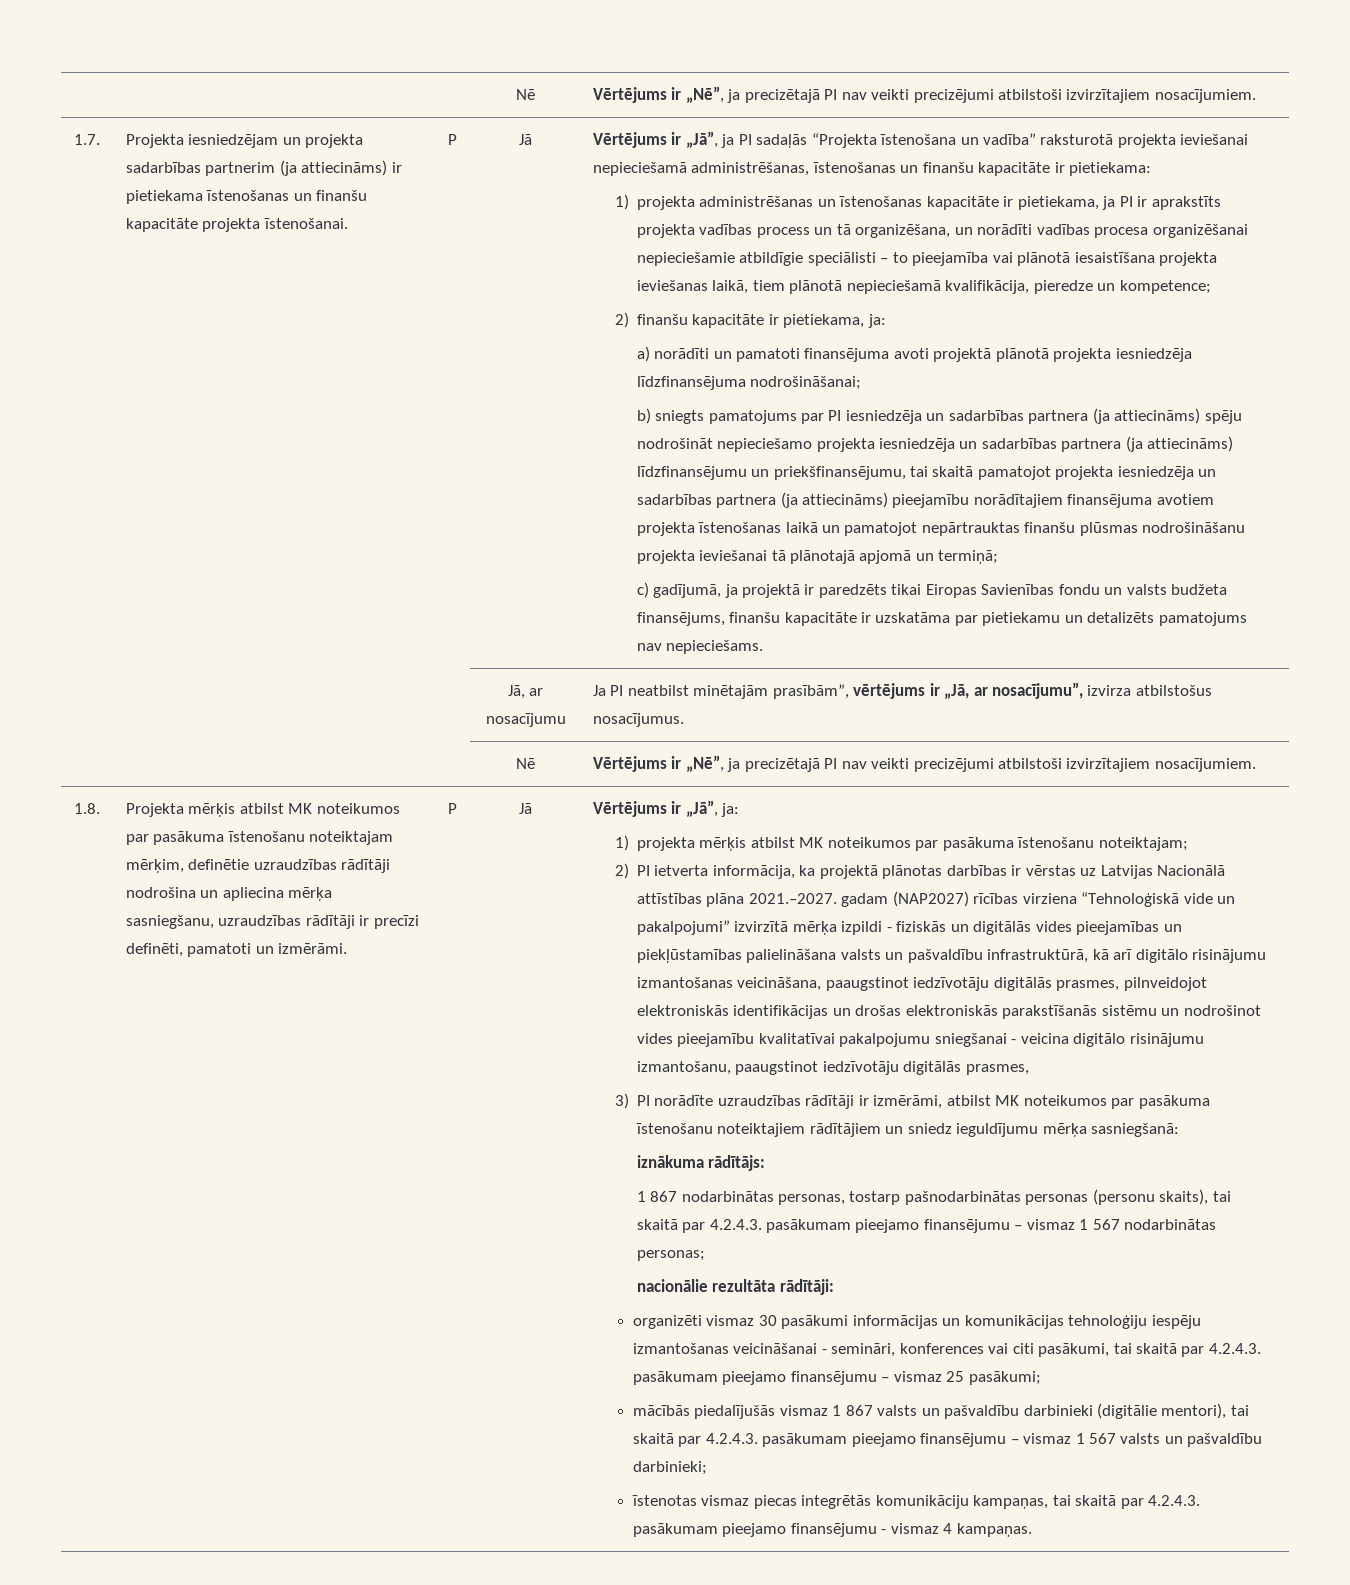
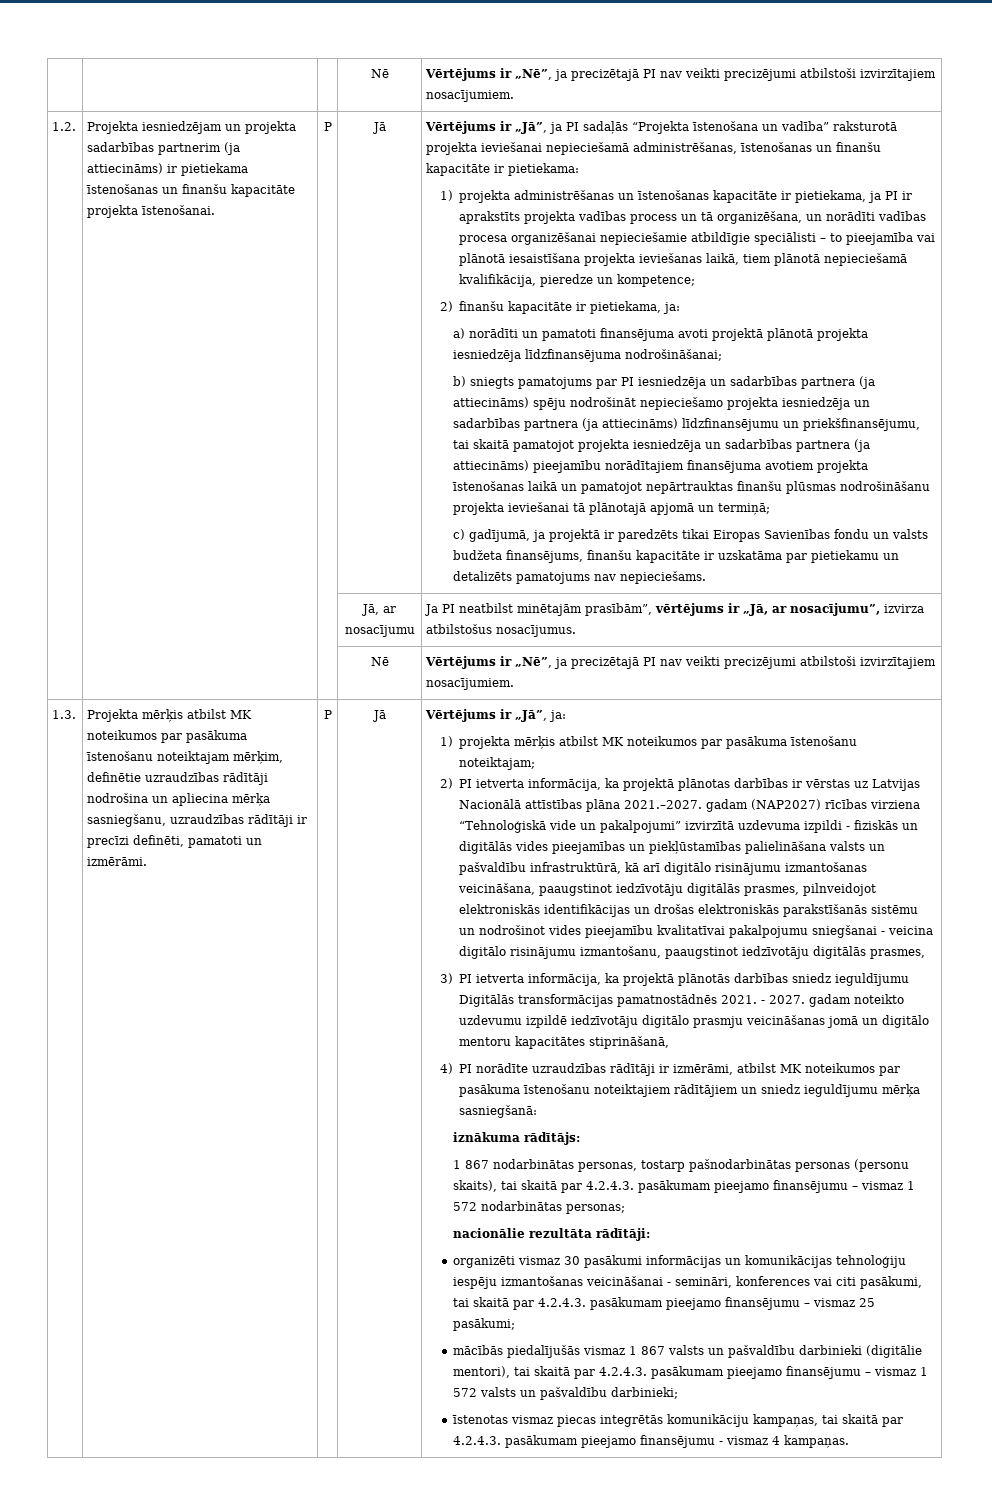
- 1.7.
+ 1.2.
- 1.8.
+ 1.3.
- 2) PI ietverta informācija, ka projektā plānotas darbības ir vērstas uz Latvijas Nacionālā attīstības plāna 2021.–2027. gadam (NAP2027) rīcības virziena “Tehnoloģiskā vide un pakalpojumi” izvirzītā mērķa izpildi - fiziskās un digitālās vides pieejamības un piekļūstamības palielināšana valsts un pašvaldību infrastruktūrā, kā arī digitālo risinājumu izmantošanas veicināšana, paaugstinot iedzīvotāju digitālās prasmes, pilnveidojot elektroniskās identifikācijas un drošas elektroniskās parakstīšanās sistēmu un nodrošinot vides pieejamību kvalitatīvai pakalpojumu sniegšanai - veicina digitālo risinājumu izmantošanu, paaugstinot iedzīvotāju digitālās prasmes,
+ 2) PI ietverta informācija, ka projektā plānotas darbības ir vērstas uz Latvijas Nacionālā attīstības plāna 2021.–2027. gadam (NAP2027) rīcības virziena “Tehnoloģiskā vide un pakalpojumi” izvirzītā uzdevuma izpildi - fiziskās un digitālās vides pieejamības un piekļūstamības palielināšana valsts un pašvaldību infrastruktūrā, kā arī digitālo risinājumu izmantošanas veicināšana, paaugstinot iedzīvotāju digitālās prasmes, pilnveidojot elektroniskās identifikācijas un drošas elektroniskās parakstīšanās sistēmu un nodrošinot vides pieejamību kvalitatīvai pakalpojumu sniegšanai - veicina digitālo risinājumu izmantošanu, paaugstinot iedzīvotāju digitālās prasmes,
- 3) PI norādīte uzraudzības rādītāji ir izmērāmi, atbilst MK noteikumos par pasākuma īstenošanu noteiktajiem rādītājiem un sniedz ieguldījumu mērķa sasniegšanā:
+ 3) PI ietverta informācija, ka projektā plānotās darbības sniedz ieguldījumu Digitālās transformācijas pamatnostādnēs 2021. - 2027. gadam noteikto uzdevumu izpildē iedzīvotāju digitālo prasmju veicināšanas jomā un digitālo mentoru kapacitātes stiprināšanā,
+ 4) PI norādīte uzraudzības rādītāji ir izmērāmi, atbilst MK noteikumos par pasākuma īstenošanu noteiktajiem rādītājiem un sniedz ieguldījumu mērķa sasniegšanā:
- 1 867 nodarbinātas personas, tostarp pašnodarbinātas personas (personu skaits), tai skaitā par 4.2.4.3. pasākumam pieejamo finansējumu – vismaz 1 567 nodarbinātas personas;
+ 1 867 nodarbinātas personas, tostarp pašnodarbinātas personas (personu skaits), tai skaitā par 4.2.4.3. pasākumam pieejamo finansējumu – vismaz 1 572 nodarbinātas personas;
- mācībās piedalījušās vismaz 1 867 valsts un pašvaldību darbinieki (digitālie mentori), tai skaitā par 4.2.4.3. pasākumam pieejamo finansējumu – vismaz 1 567 valsts un pašvaldību darbinieki;
+ mācībās piedalījušās vismaz 1 867 valsts un pašvaldību darbinieki (digitālie mentori), tai skaitā par 4.2.4.3. pasākumam pieejamo finansējumu – vismaz 1 572 valsts un pašvaldību darbinieki;

